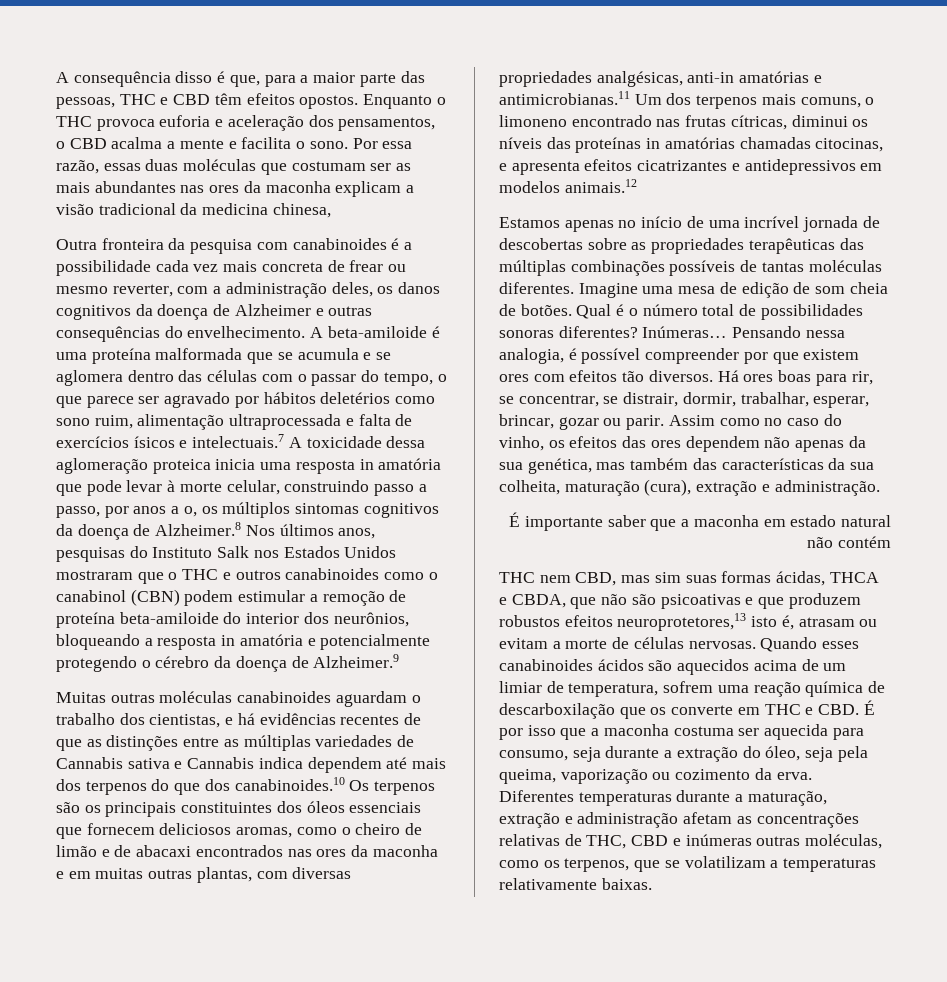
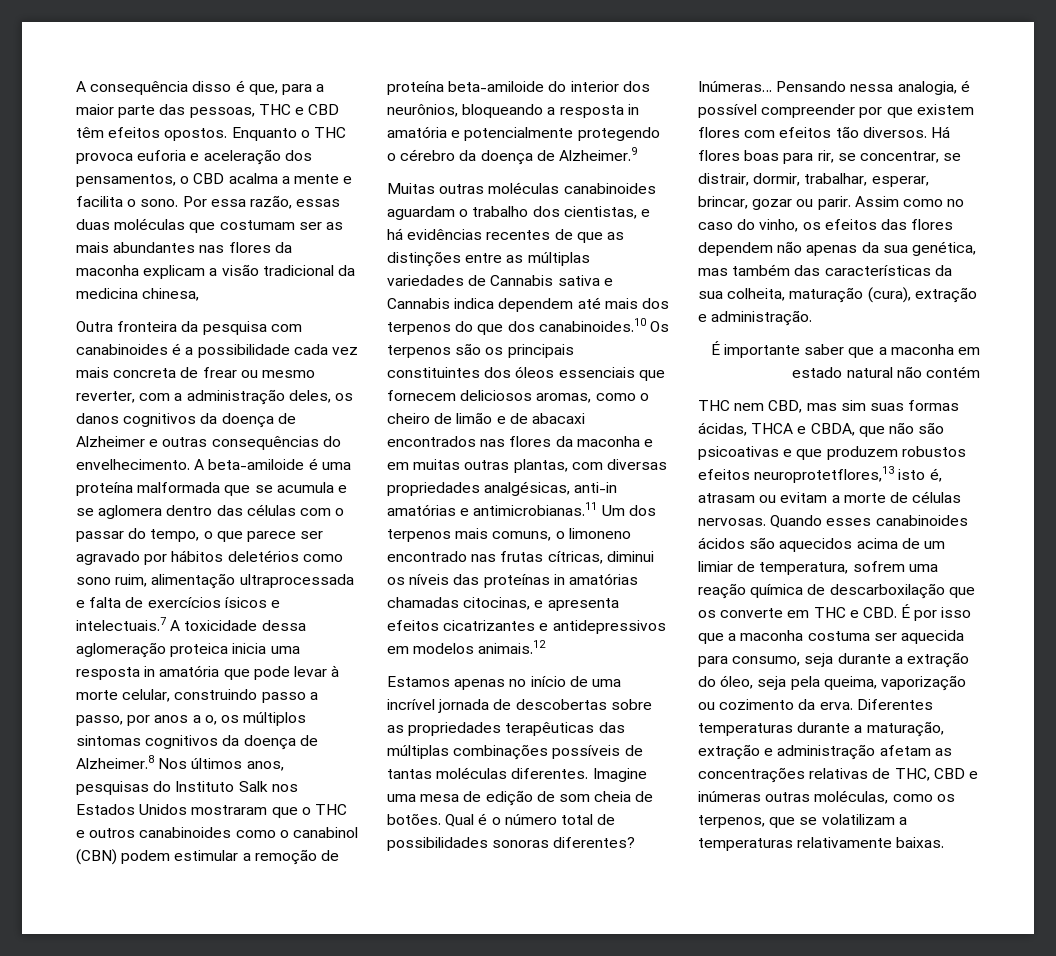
- Por essa razão, essas duas moléculas que costumam ser as mais abundantes nas ores da maconha explicam a visão tradicional da medicina chinesa,
+ Por essa razão, essas duas moléculas que costumam ser as mais abundantes nas flores da maconha explicam a visão tradicional da medicina chinesa,
- Muitas outras moléculas canabinoides aguardam o trabalho dos cientistas, e há evidências recentes de que as distinções entre as múltiplas variedades de Cannabis sativa e Cannabis indica dependem até mais dos terpenos do que dos canabinoides.10 Os terpenos são os principais constituintes dos óleos essenciais que fornecem deliciosos aromas, como o cheiro de limão e de abacaxi encontrados nas ores da maconha e em muitas outras plantas, com diversas propriedades analgésicas, anti-in amatórias e antimicrobianas.11 Um dos terpenos mais comuns, o limoneno encontrado nas frutas cítricas, diminui os níveis das proteínas in amatórias chamadas citocinas, e apresenta efeitos cicatrizantes e antidepressivos em modelos animais.12
+ Muitas outras moléculas canabinoides aguardam o trabalho dos cientistas, e há evidências recentes de que as distinções entre as múltiplas variedades de Cannabis sativa e Cannabis indica dependem até mais dos terpenos do que dos canabinoides.10 Os terpenos são os principais constituintes dos óleos essenciais que fornecem deliciosos aromas, como o cheiro de limão e de abacaxi encontrados nas flores da maconha e em muitas outras plantas, com diversas propriedades analgésicas, anti-in amatórias e antimicrobianas.11 Um dos terpenos mais comuns, o limoneno encontrado nas frutas cítricas, diminui os níveis das proteínas in amatórias chamadas citocinas, e apresenta efeitos cicatrizantes e antidepressivos em modelos animais.12
- Pensando nessa analogia, é possível compreender por que existem ores com efeitos tão diversos.
+ Pensando nessa analogia, é possível compreender por que existem flores com efeitos tão diversos.
- Há ores boas para rir, se concentrar, se distrair, dormir, trabalhar, esperar, brincar, gozar ou parir.
+ Há flores boas para rir, se concentrar, se distrair, dormir, trabalhar, esperar, brincar, gozar ou parir.
- Assim como no caso do vinho, os efeitos das ores dependem não apenas da sua genética, mas também das características da sua colheita, maturação (cura), extração e administração.
+ Assim como no caso do vinho, os efeitos das flores dependem não apenas da sua genética, mas também das características da sua colheita, maturação (cura), extração e administração.
- THC nem CBD, mas sim suas formas ácidas, THCA e CBDA, que não são psicoativas e que produzem robustos efeitos neuroprotetores,13 isto é, atrasam ou evitam a morte de células nervosas.
+ THC nem CBD, mas sim suas formas ácidas, THCA e CBDA, que não são psicoativas e que produzem robustos efeitos neuroprotetflores,13 isto é, atrasam ou evitam a morte de células nervosas.

